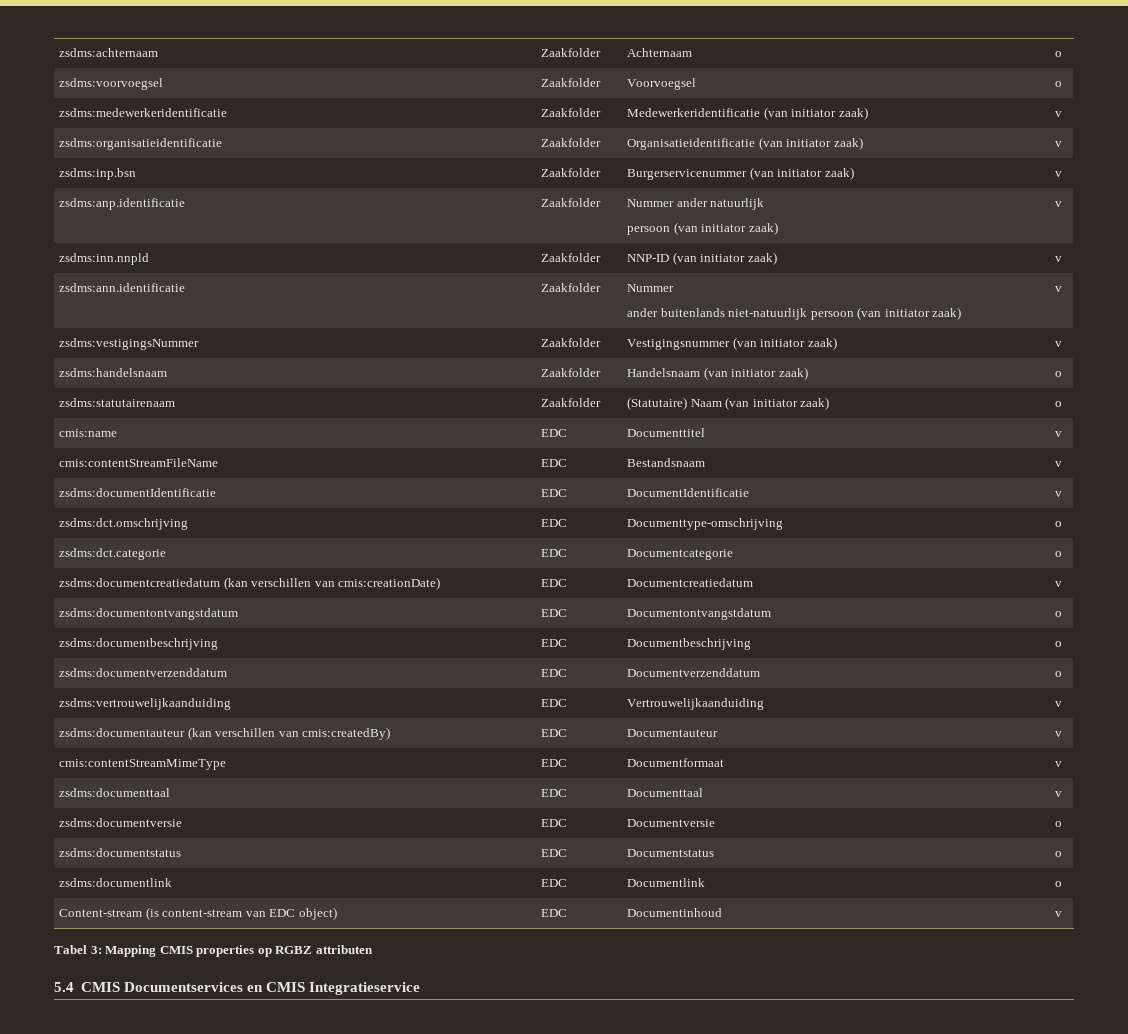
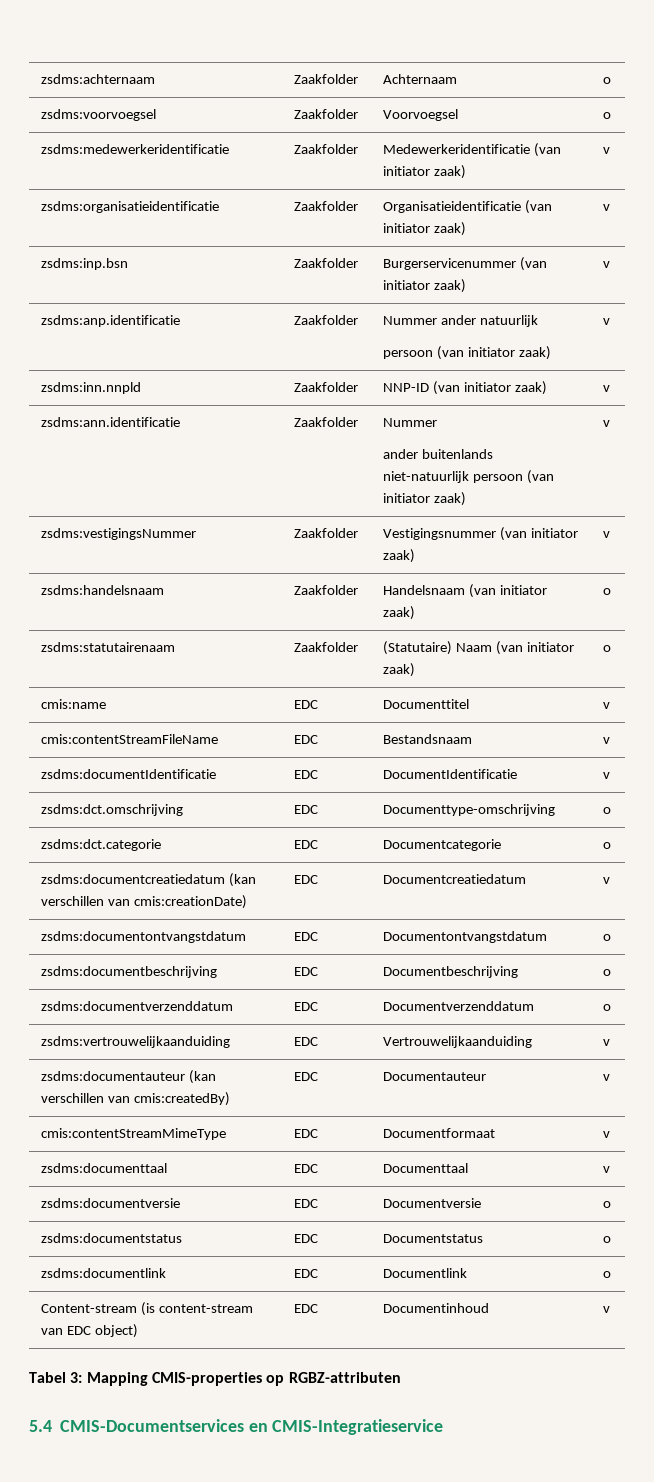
- Tabel 3: Mapping CMIS properties op RGBZ attributen
- 5.4 CMIS Documentservices en CMIS Integratieservice
+ Tabel 3: Mapping CMIS-properties op RGBZ-attributen
+ 5.4 CMIS-Documentservices en CMIS-Integratieservice

